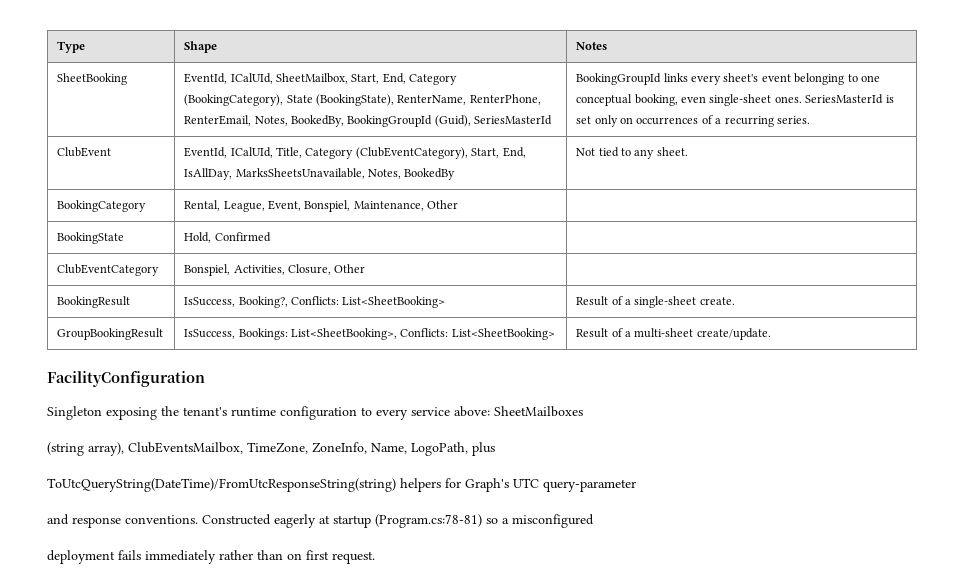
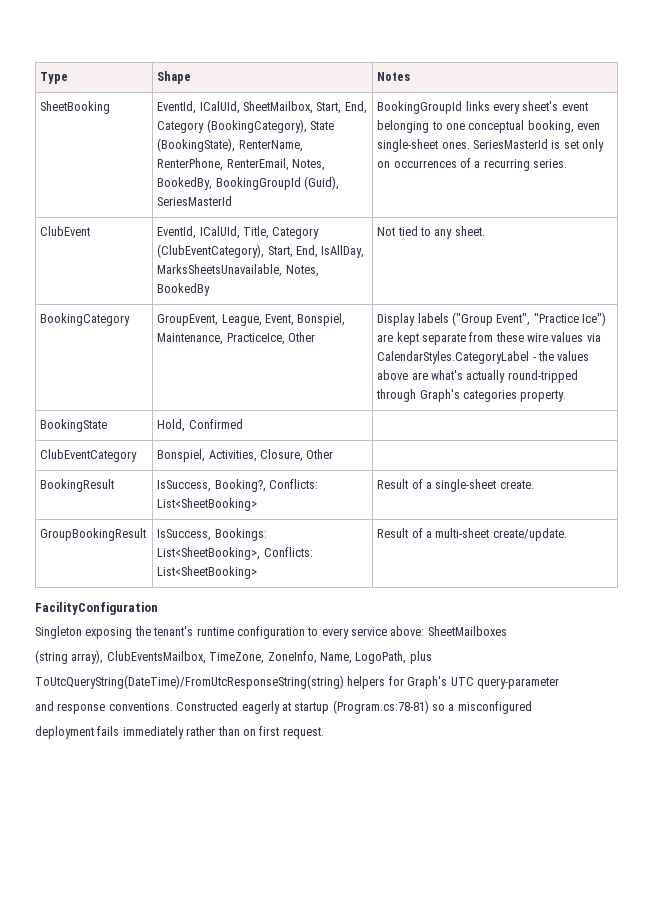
- BookingCategory | Rental, League, Event, Bonspiel, Maintenance, Other |
+ BookingCategory | GroupEvent, League, Event, Bonspiel, Maintenance, PracticeIce, Other | Display labels ("Group Event", "Practice Ice") are kept separate from these wire values via CalendarStyles.CategoryLabel - the values above are what's actually round-tripped through Graph's categories property.

